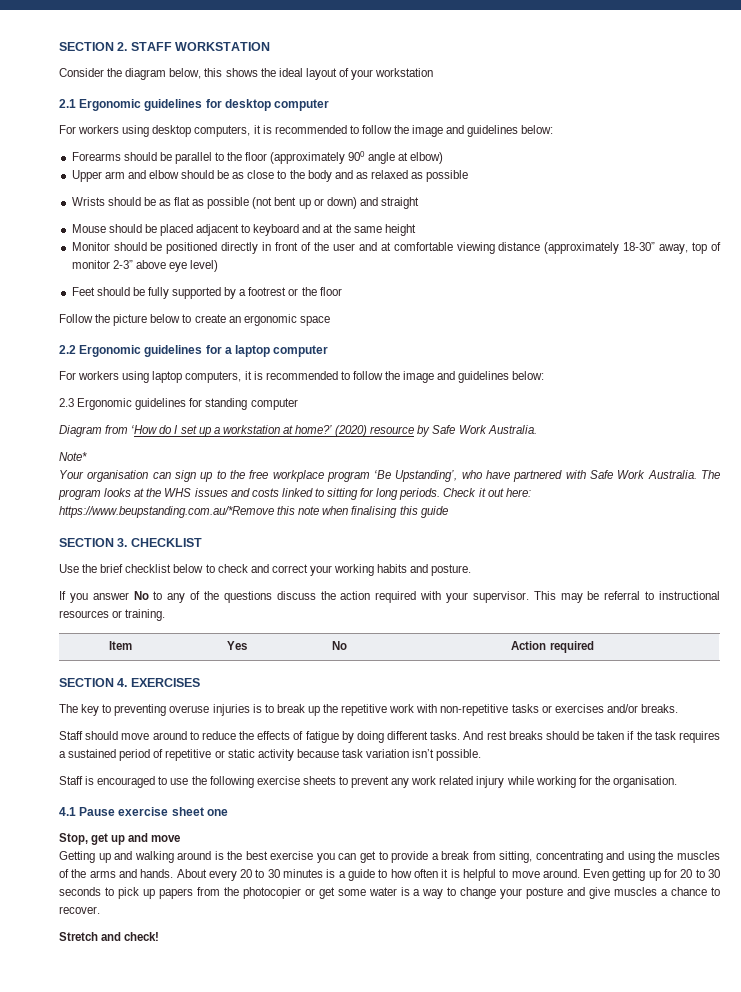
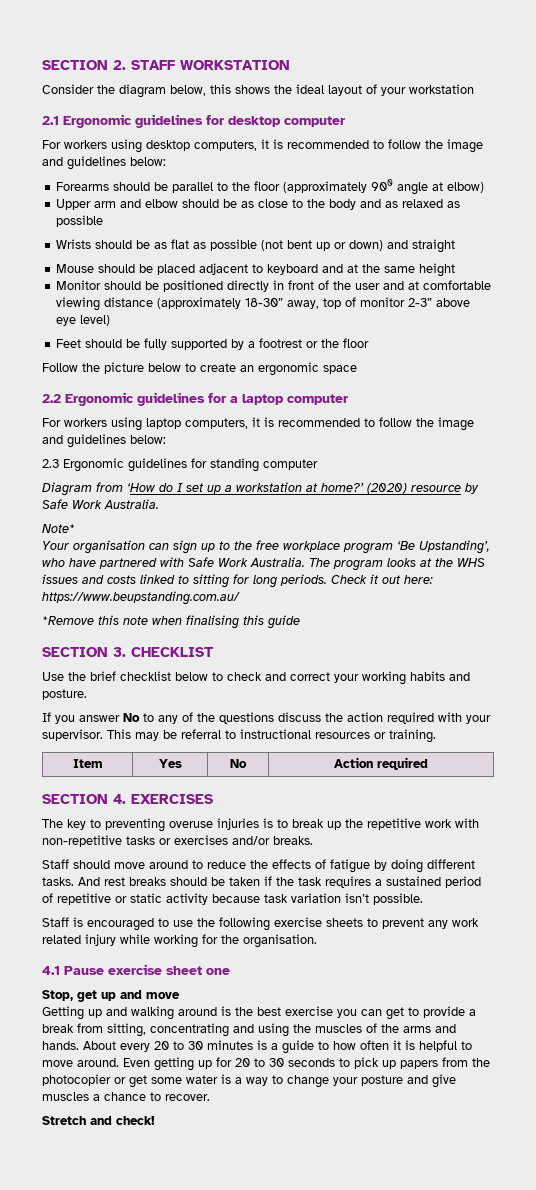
- Check it out here: https://www.beupstanding.com.au/*Remove this note when finalising this guide
+ Check it out here: https://www.beupstanding.com.au/
+ *Remove this note when finalising this guide

